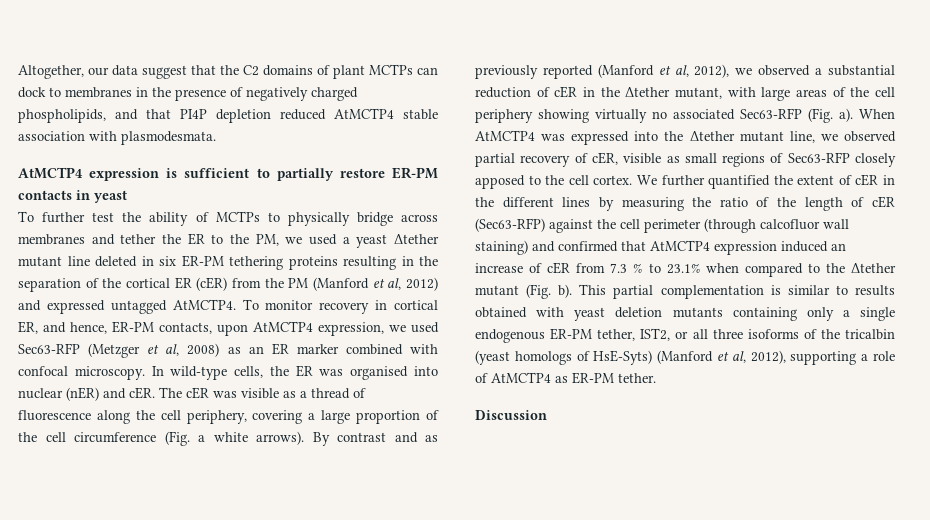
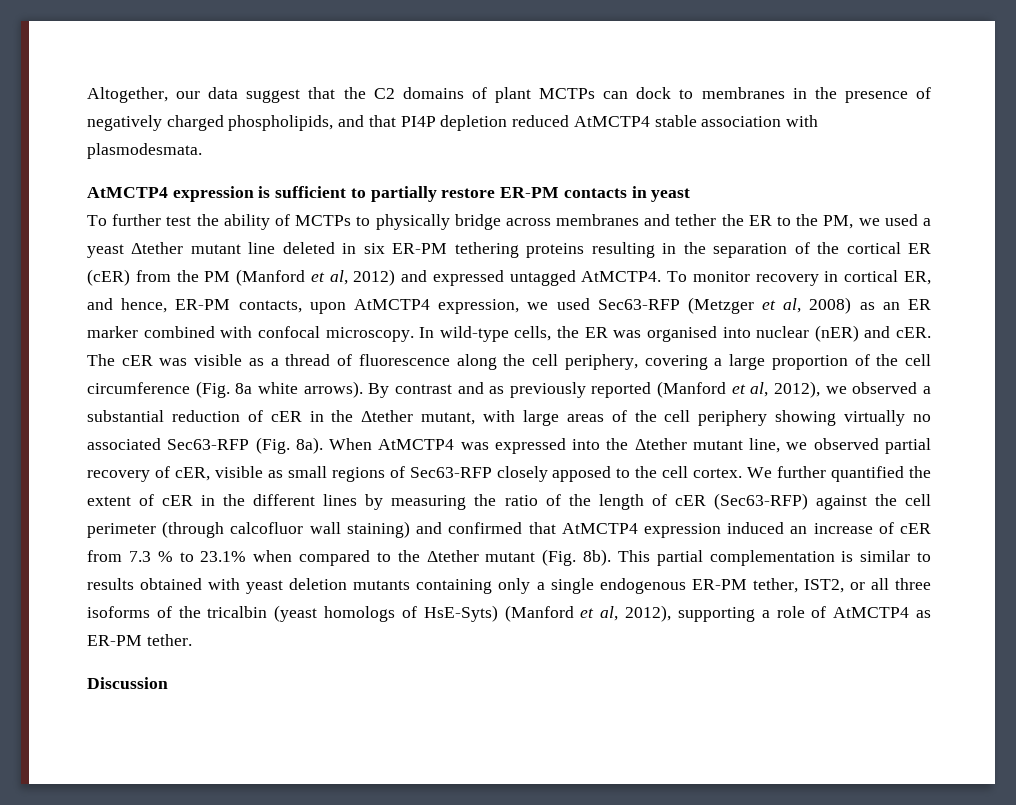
- The cER was visible as a thread of fluorescence along the cell periphery, covering a large proportion of the cell circumference (Fig. a white arrows).
+ The cER was visible as a thread of fluorescence along the cell periphery, covering a large proportion of the cell circumference (Fig. 8a white arrows).
- By contrast and as previously reported (Manford et al, 2012), we observed a substantial reduction of cER in the Δtether mutant, with large areas of the cell periphery showing virtually no associated Sec63-RFP (Fig. a).
+ By contrast and as previously reported (Manford et al, 2012), we observed a substantial reduction of cER in the Δtether mutant, with large areas of the cell periphery showing virtually no associated Sec63-RFP (Fig. 8a).
- We further quantified the extent of cER in the different lines by measuring the ratio of the length of cER (Sec63-RFP) against the cell perimeter (through calcofluor wall staining) and confirmed that AtMCTP4 expression induced an increase of cER from 7.3 % to 23.1% when compared to the Δtether mutant (Fig. b).
+ We further quantified the extent of cER in the different lines by measuring the ratio of the length of cER (Sec63-RFP) against the cell perimeter (through calcofluor wall staining) and confirmed that AtMCTP4 expression induced an increase of cER from 7.3 % to 23.1% when compared to the Δtether mutant (Fig. 8b).

